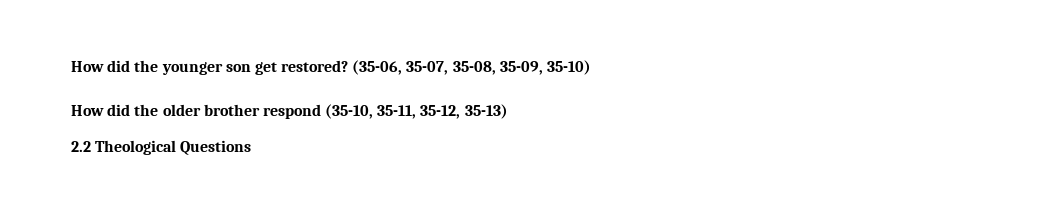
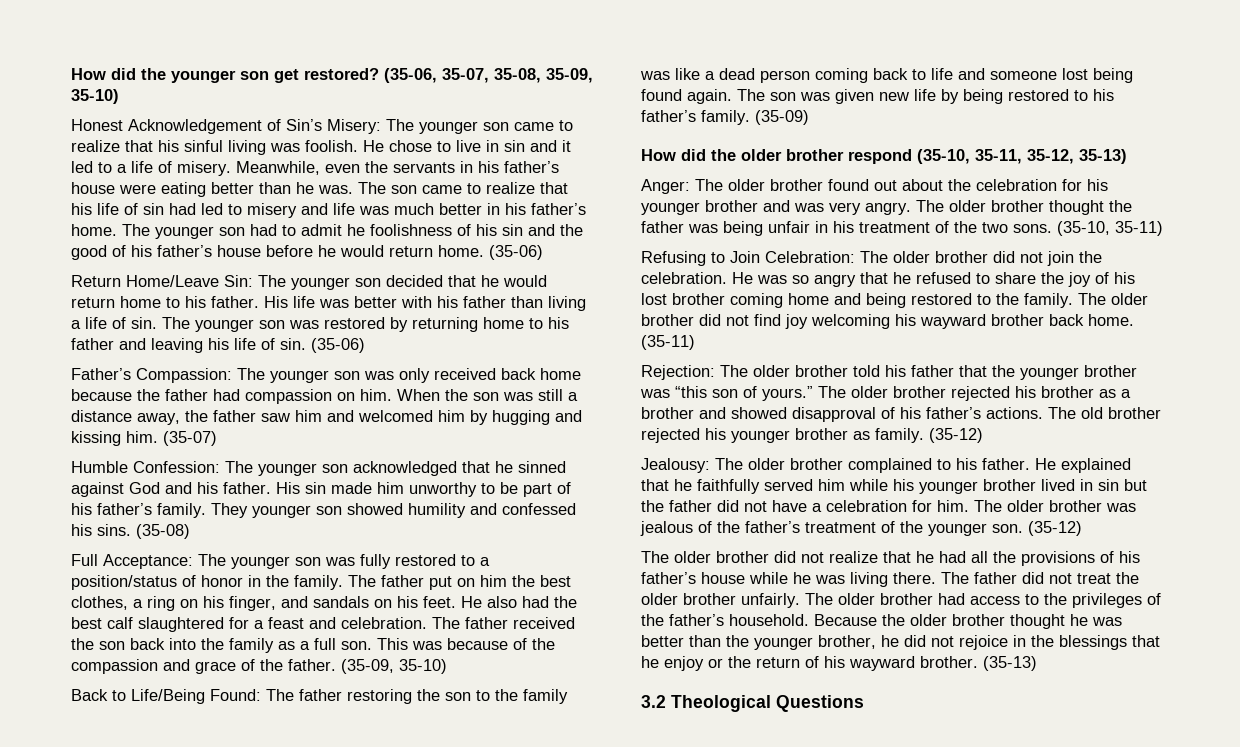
+ Honest Acknowledgement of Sin’s Misery: The younger son came to realize that his sinful living was foolish. He chose to live in sin and it led to a life of misery. Meanwhile, even the servants in his father’s house were eating better than he was. The son came to realize that his life of sin had led to misery and life was much better in his father’s home. The younger son had to admit he foolishness of his sin and the good of his father’s house before he would return home. (35-06)
+ Return Home/Leave Sin: The younger son decided that he would return home to his father. His life was better with his father than living a life of sin. The younger son was restored by returning home to his father and leaving his life of sin. (35-06)
+ Father’s Compassion: The younger son was only received back home because the father had compassion on him. When the son was still a distance away, the father saw him and welcomed him by hugging and kissing him. (35-07)
+ Humble Confession: The younger son acknowledged that he sinned against God and his father. His sin made him unworthy to be part of his father’s family. They younger son showed humility and confessed his sins. (35-08)
+ Full Acceptance: The younger son was fully restored to a position/status of honor in the family. The father put on him the best clothes, a ring on his finger, and sandals on his feet. He also had the best calf slaughtered for a feast and celebration. The father received the son back into the family as a full son. This was because of the compassion and grace of the father. (35-09, 35-10)
+ Back to Life/Being Found: The father restoring the son to the family was like a dead person coming back to life and someone lost being found again. The son was given new life by being restored to his father’s family. (35-09)
- 2.2 Theological Questions
+ Anger: The older brother found out about the celebration for his younger brother and was very angry. The older brother thought the father was being unfair in his treatment of the two sons. (35-10, 35-11)
+ Refusing to Join Celebration: The older brother did not join the celebration. He was so angry that he refused to share the joy of his lost brother coming home and being restored to the family. The older brother did not find joy welcoming his wayward brother back home. (35-11)
+ Rejection: The older brother told his father that the younger brother was “this son of yours.” The older brother rejected his brother as a brother and showed disapproval of his father’s actions. The old brother rejected his younger brother as family. (35-12)
+ Jealousy: The older brother complained to his father. He explained that he faithfully served him while his younger brother lived in sin but the father did not have a celebration for him. The older brother was jealous of the father’s treatment of the younger son. (35-12)
+ The older brother did not realize that he had all the provisions of his father’s house while he was living there. The father did not treat the older brother unfairly. The older brother had access to the privileges of the father’s household. Because the older brother thought he was better than the younger brother, he did not rejoice in the blessings that he enjoy or the return of his wayward brother. (35-13)
+ 3.2 Theological Questions

